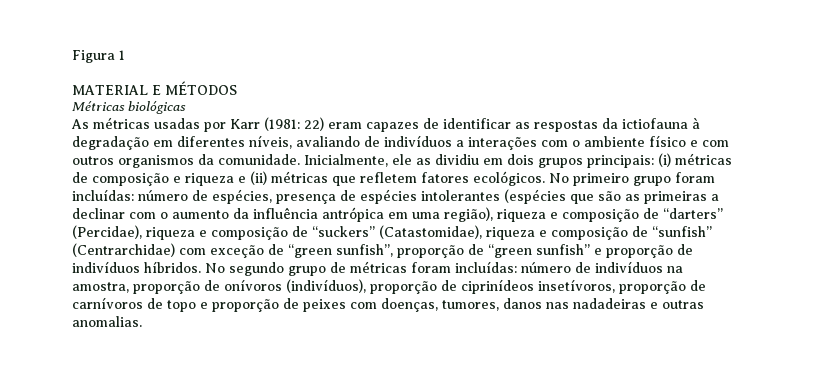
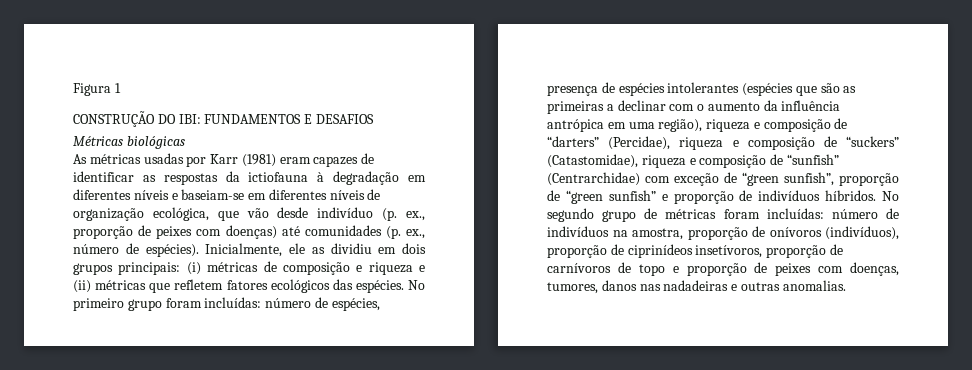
- MATERIAL E MÉTODOS
+ CONSTRUÇÃO DO IBI: FUNDAMENTOS E DESAFIOS
- As métricas usadas por Karr (1981: 22) eram capazes de identificar as respostas da ictiofauna à degradação em diferentes níveis, avaliando de indivíduos a interações com o ambiente físico e com outros organismos da comunidade.
+ As métricas usadas por Karr (1981) eram capazes de identificar as respostas da ictiofauna à degradação em diferentes níveis e baseiam-se em diferentes níveis de organização ecológica, que vão desde indivíduo (p. ex., proporção de peixes com doenças) até comunidades (p. ex., número de espécies).
- Inicialmente, ele as dividiu em dois grupos principais: (i) métricas de composição e riqueza e (ii) métricas que refletem fatores ecológicos.
+ Inicialmente, ele as dividiu em dois grupos principais: (i) métricas de composição e riqueza e (ii) métricas que refletem fatores ecológicos das espécies.

